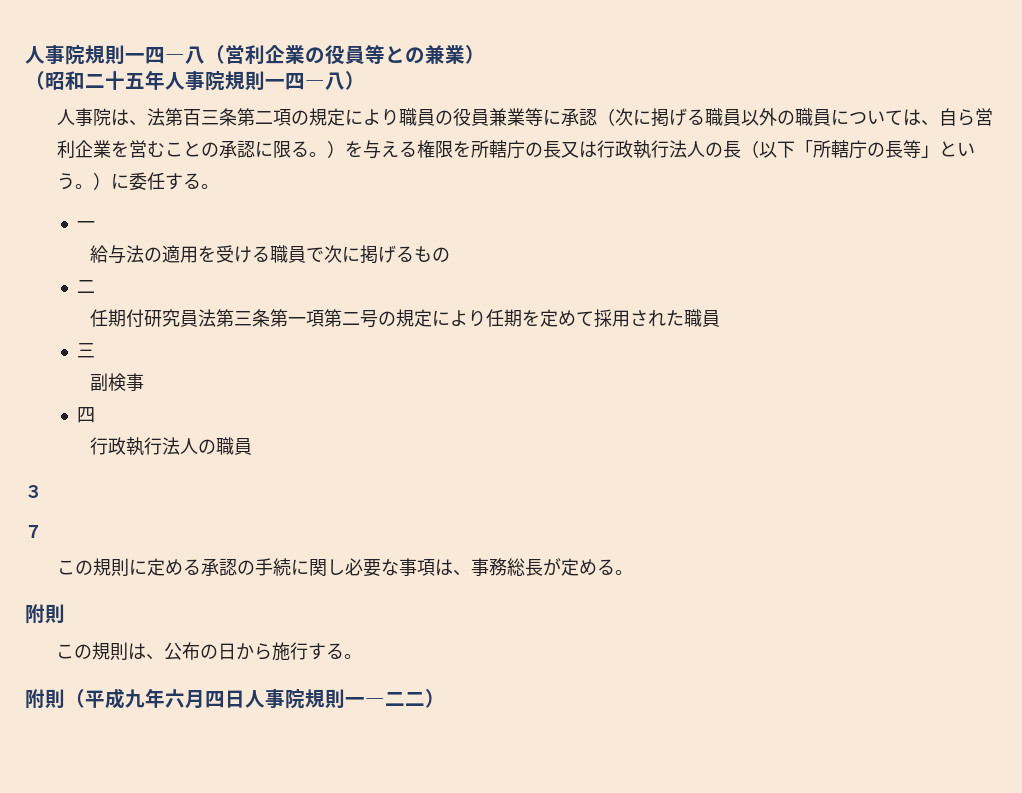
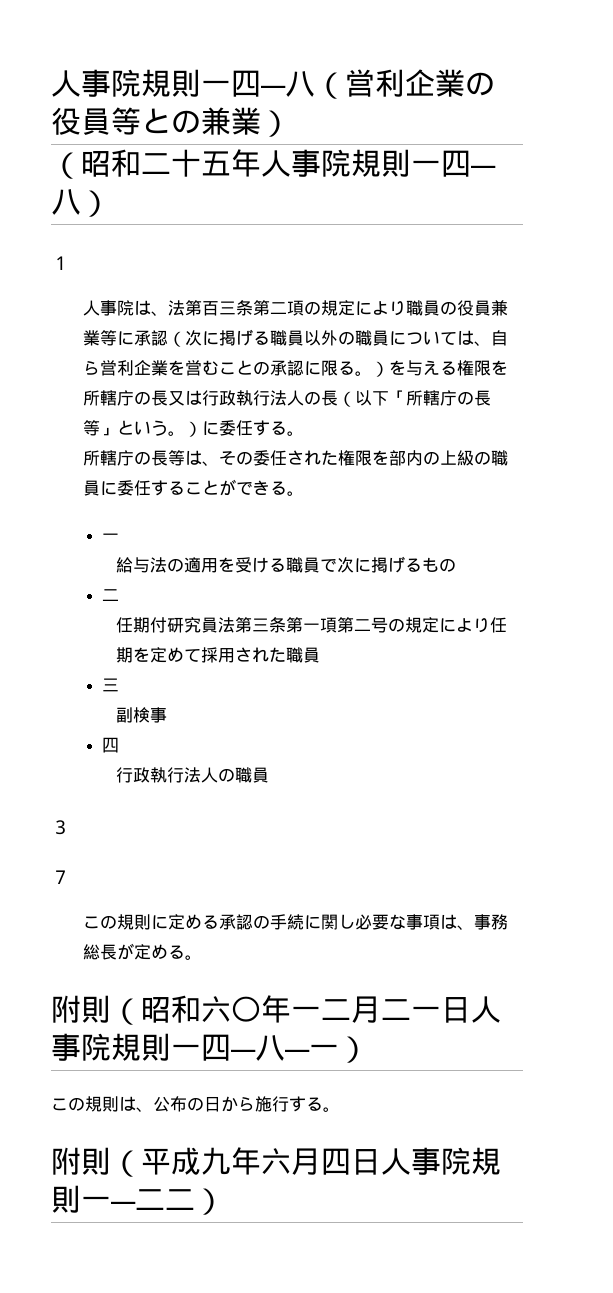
+ １
+ 所轄庁の長等は、その委任された権限を部内の上級の職員に委任することができる。
  この規則に定める承認の手続に関し必要な事項は、事務総長が定める。
- 附則
+ 附則（昭和六〇年一二月二一日人事院規則一四―八―一）

